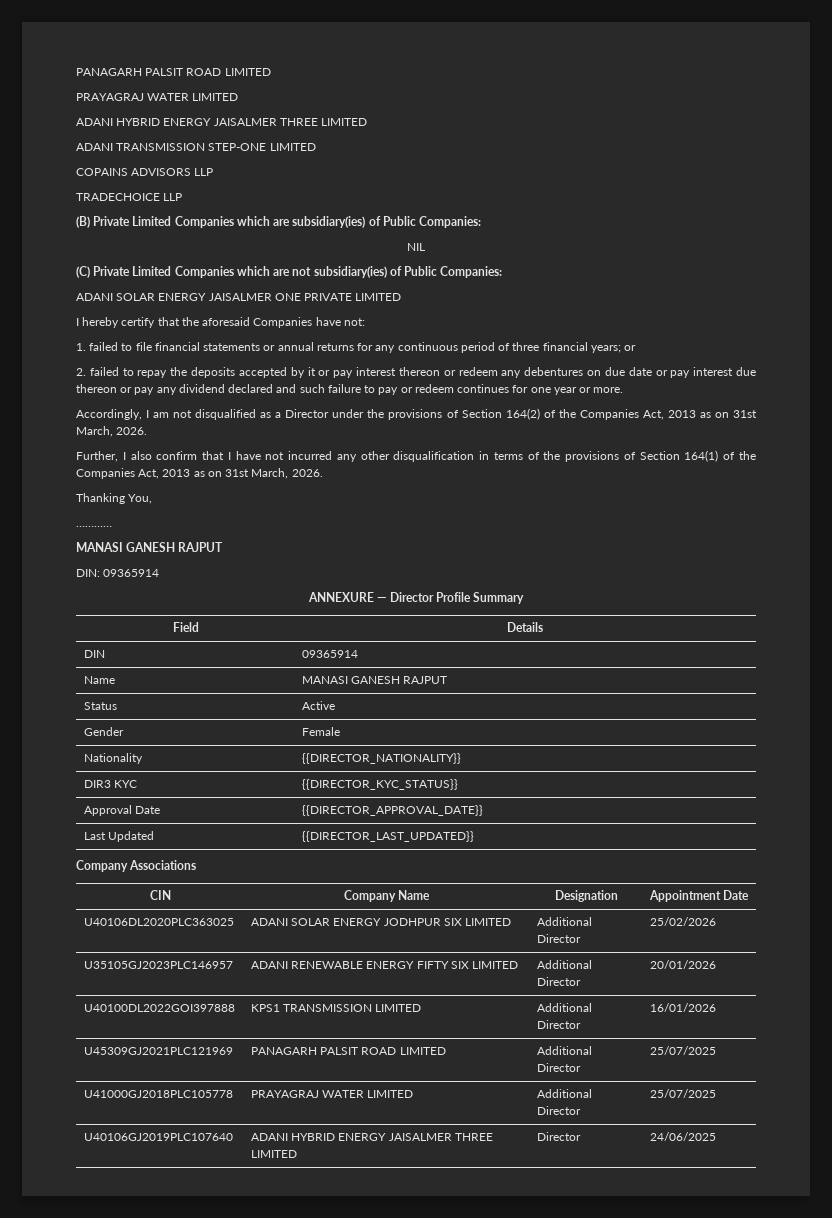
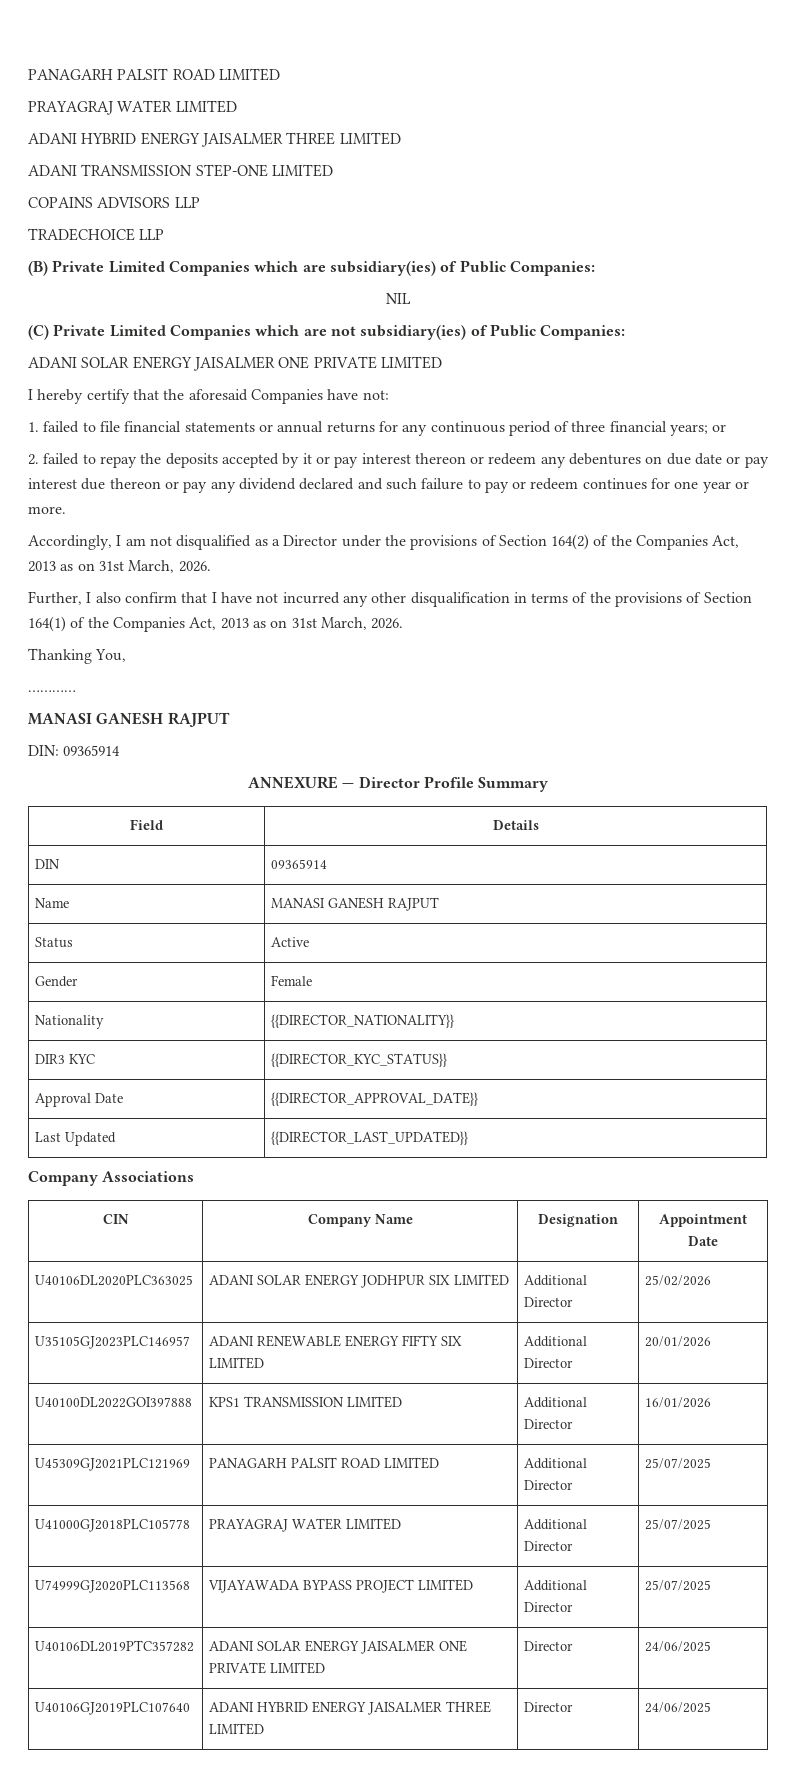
+ U74999GJ2020PLC113568 | VIJAYAWADA BYPASS PROJECT LIMITED | Additional Director | 25/07/2025
+ U40106DL2019PTC357282 | ADANI SOLAR ENERGY JAISALMER ONE PRIVATE LIMITED | Director | 24/06/2025

